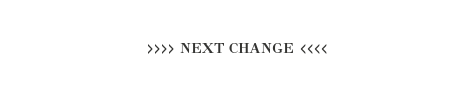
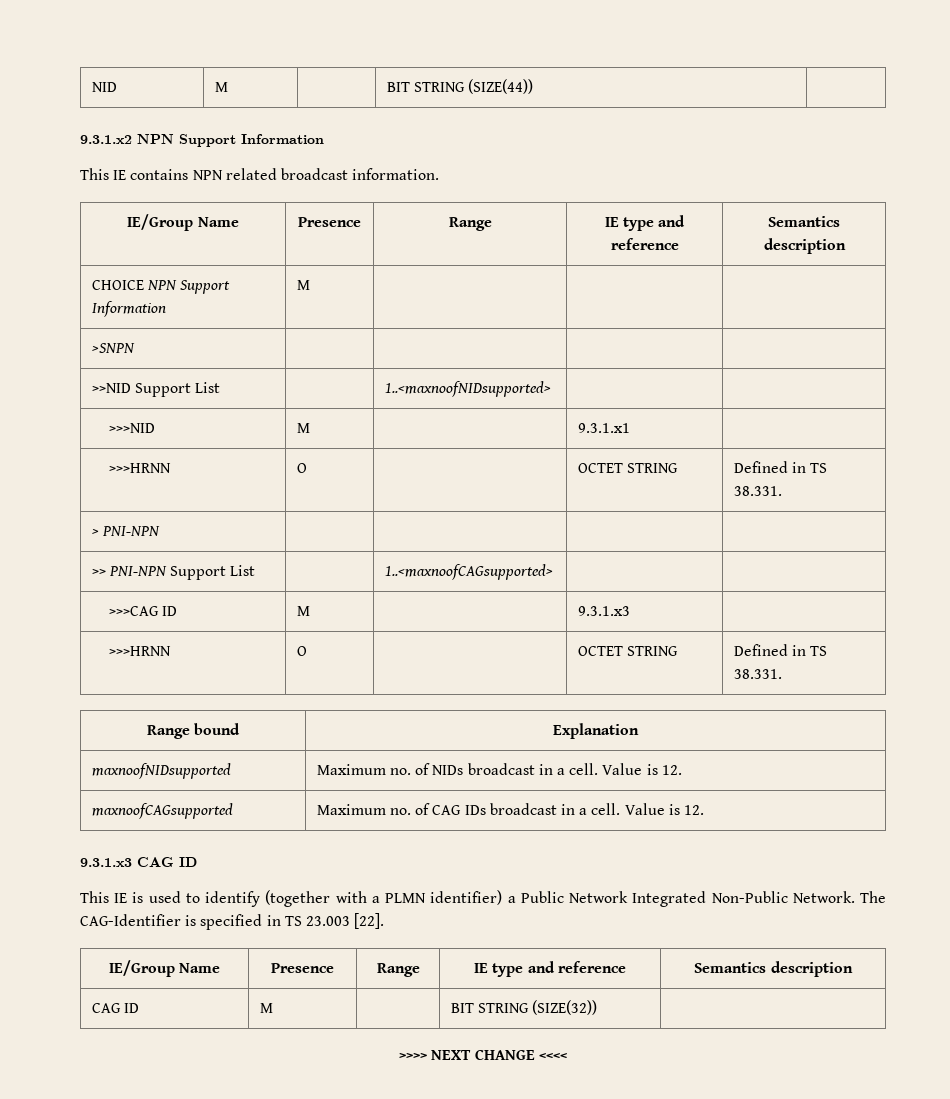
+ NID | M | | BIT STRING (SIZE(44)) |
+ 9.3.1.x2 NPN Support Information
+ This IE contains NPN related broadcast information.
+ IE/Group Name | Presence | Range | IE type and reference | Semantics description
+ CHOICE NPN Support Information | M | | |
+ >SNPN | | | |
+ >>NID Support List | | 1..<maxnoofNIDsupported> | |
+ >>>NID | M | | 9.3.1.x1 |
+ >>>HRNN | O | | OCTET STRING | Defined in TS 38.331.
+ > PNI-NPN | | | |
+ >> PNI-NPN Support List | | 1..<maxnoofCAGsupported> | |
+ >>>CAG ID | M | | 9.3.1.x3 |
+ >>>HRNN | O | | OCTET STRING | Defined in TS 38.331.
+ Range bound | Explanation
+ maxnoofNIDsupported | Maximum no. of NIDs broadcast in a cell. Value is 12.
+ maxnoofCAGsupported | Maximum no. of CAG IDs broadcast in a cell. Value is 12.
+ 9.3.1.x3 CAG ID
+ This IE is used to identify (together with a PLMN identifier) a Public Network Integrated Non-Public Network. The CAG-Identifier is specified in TS 23.003 [22].
+ IE/Group Name | Presence | Range | IE type and reference | Semantics description
+ CAG ID | M | | BIT STRING (SIZE(32)) |

